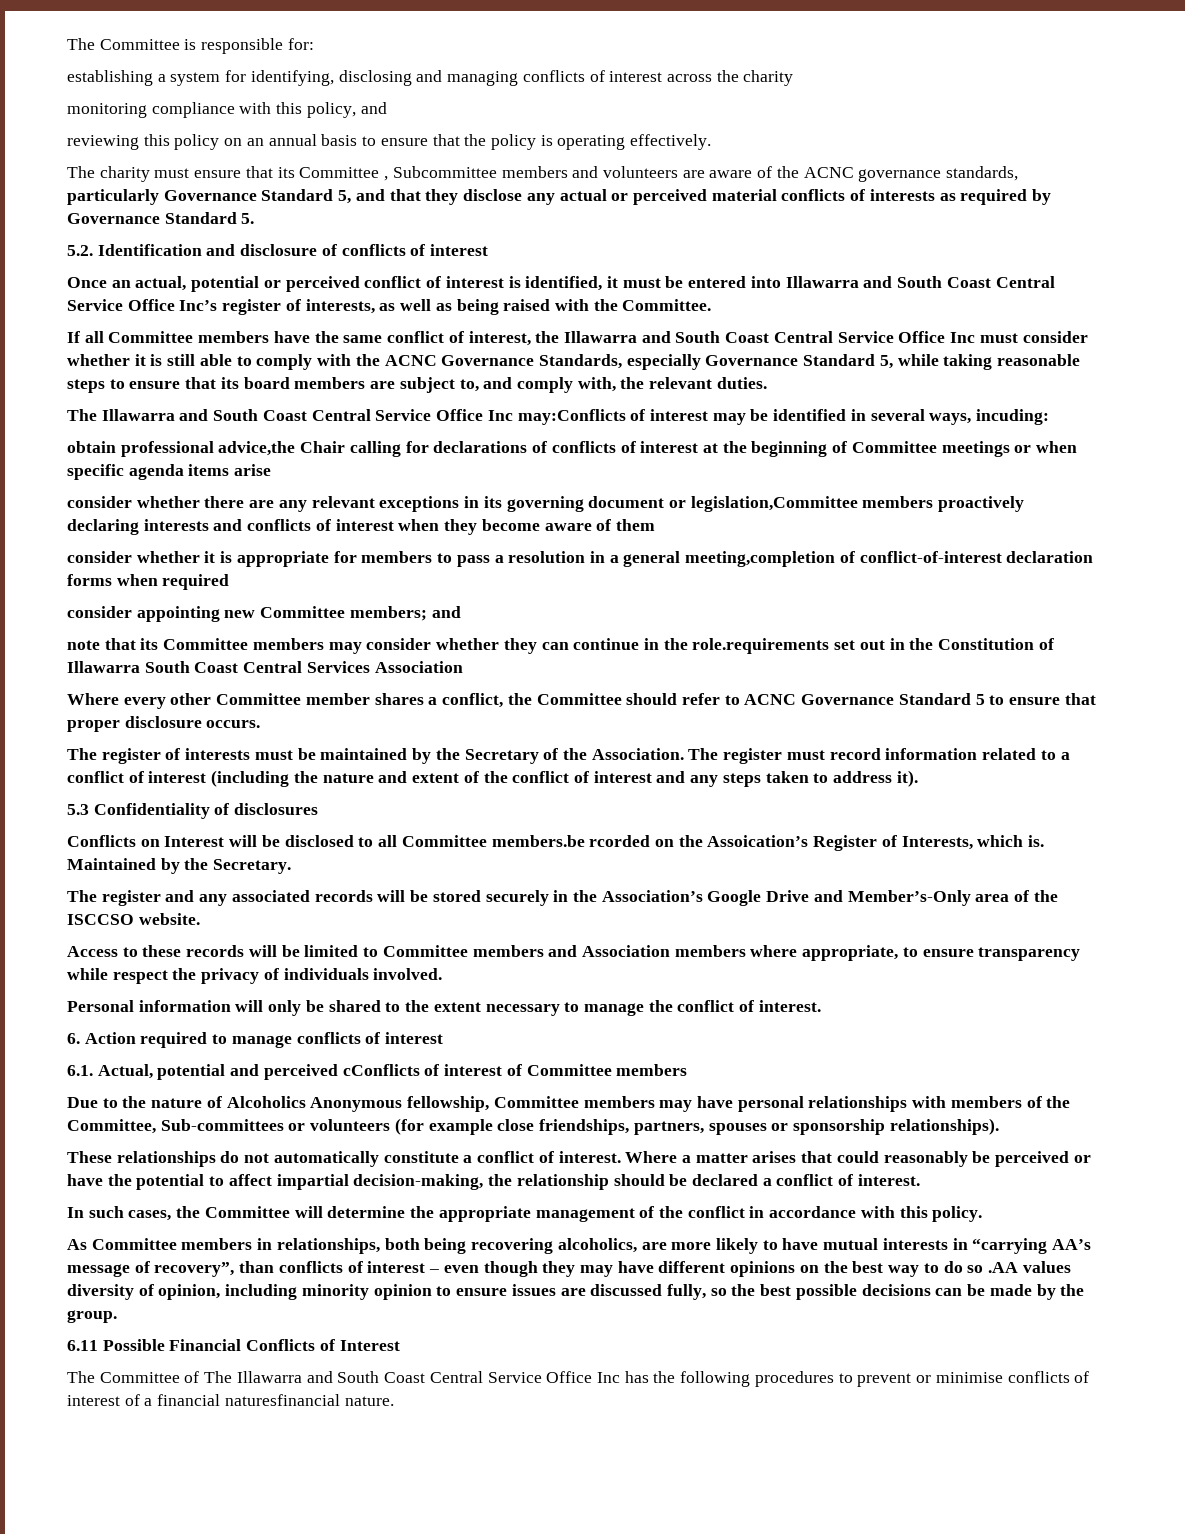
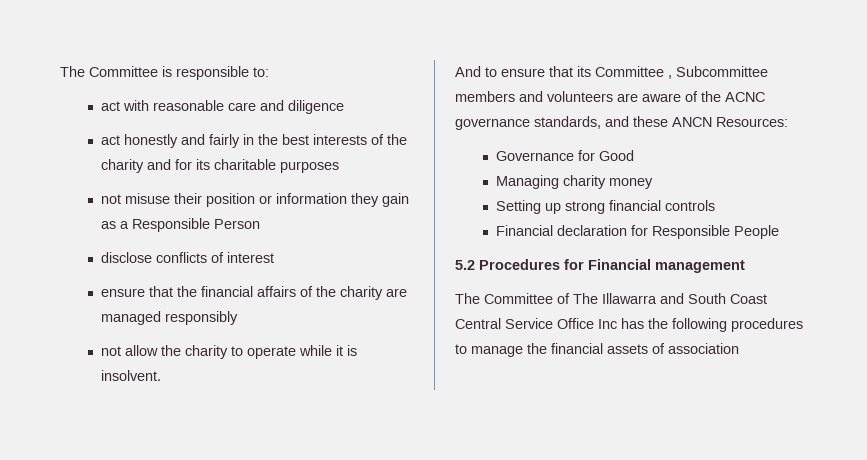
- The Committee is responsible for:
- establishing a system for identifying, disclosing and managing conflicts of interest across the charity
- monitoring compliance with this policy, and
- reviewing this policy on an annual basis to ensure that the policy is operating effectively.
- The charity must ensure that its Committee , Subcommittee members and volunteers are aware of the ACNC governance standards, particularly Governance Standard 5, and that they disclose any actual or perceived material conflicts of interests as required by Governance Standard 5.
- 5.2. Identification and disclosure of conflicts of interest
- Once an actual, potential or perceived conflict of interest is identified, it must be entered into Illawarra and South Coast Central Service Office Inc’s register of interests, as well as being raised with the Committee.
- If all Committee members have the same conflict of interest, the Illawarra and South Coast Central Service Office Inc must consider whether it is still able to comply with the ACNC Governance Standards, especially Governance Standard 5, while taking reasonable steps to ensure that its board members are subject to, and comply with, the relevant duties.
- The Illawarra and South Coast Central Service Office Inc may:Conflicts of interest may be identified in several ways, incuding:
- obtain professional advice,the Chair calling for declarations of conflicts of interest at the beginning of Committee meetings or when specific agenda items arise
- consider whether there are any relevant exceptions in its governing document or legislation,Committee members proactively declaring interests and conflicts of interest when they become aware of them
- consider whether it is appropriate for members to pass a resolution in a general meeting,completion of conflict-of-interest declaration forms when required
- consider appointing new Committee members; and
- note that its Committee members may consider whether they can continue in the role.requirements set out in the Constitution of Illawarra South Coast Central Services Association
- Where every other Committee member shares a conflict, the Committee should refer to ACNC Governance Standard 5 to ensure that proper disclosure occurs.
- The register of interests must be maintained by the Secretary of the Association. The register must record information related to a conflict of interest (including the nature and extent of the conflict of interest and any steps taken to address it).
- 5.3 Confidentiality of disclosures
- Conflicts on Interest will be disclosed to all Committee members.be rcorded on the Assoication’s Register of Interests, which is. Maintained by the Secretary.
- The register and any associated records will be stored securely in the Association’s Google Drive and Member’s-Only area of the ISCCSO website.
- Access to these records will be limited to Committee members and Association members where appropriate, to ensure transparency while respect the privacy of individuals involved.
- Personal information will only be shared to the extent necessary to manage the conflict of interest.
- 6. Action required to manage conflicts of interest
- 6.1. Actual, potential and perceived cConflicts of interest of Committee members
- Due to the nature of Alcoholics Anonymous fellowship, Committee members may have personal relationships with members of the Committee, Sub-committees or volunteers (for example close friendships, partners, spouses or sponsorship relationships).
- These relationships do not automatically constitute a conflict of interest. Where a matter arises that could reasonably be perceived or have the potential to affect impartial decision-making, the relationship should be declared a conflict of interest.
- In such cases, the Committee will determine the appropriate management of the conflict in accordance with this policy.
- As Committee members in relationships, both being recovering alcoholics, are more likely to have mutual interests in “carrying AA’s message of recovery”, than conflicts of interest – even though they may have different opinions on the best way to do so .AA values diversity of opinion, including minority opinion to ensure issues are discussed fully, so the best possible decisions can be made by the group.
- 6.11 Possible Financial Conflicts of Interest
+ The Committee is responsible to:
+ act with reasonable care and diligence
+ act honestly and fairly in the best interests of the charity and for its charitable purposes
+ not misuse their position or information they gain as a Responsible Person
+ disclose conflicts of interest
+ ensure that the financial affairs of the charity are managed responsibly
+ not allow the charity to operate while it is insolvent.
+ And to ensure that its Committee , Subcommittee members and volunteers are aware of the ACNC governance standards, and these ANCN Resources:
+ Governance for Good
+ Managing charity money
+ Setting up strong financial controls
+ Financial declaration for Responsible People
+ 5.2 Procedures for Financial management
- The Committee of The Illawarra and South Coast Central Service Office Inc has the following procedures to prevent or minimise conflicts of interest of a financial naturesfinancial nature.
+ The Committee of The Illawarra and South Coast Central Service Office Inc has the following procedures to manage the financial assets of association

